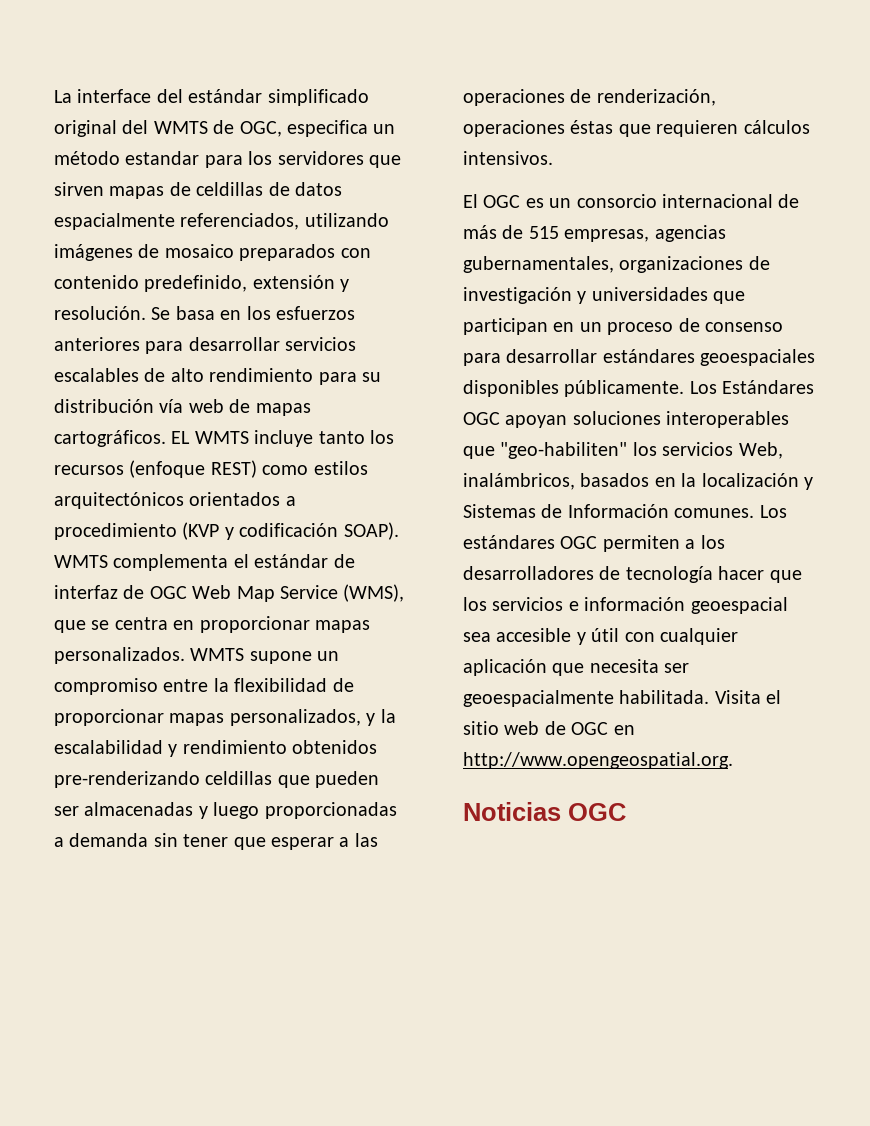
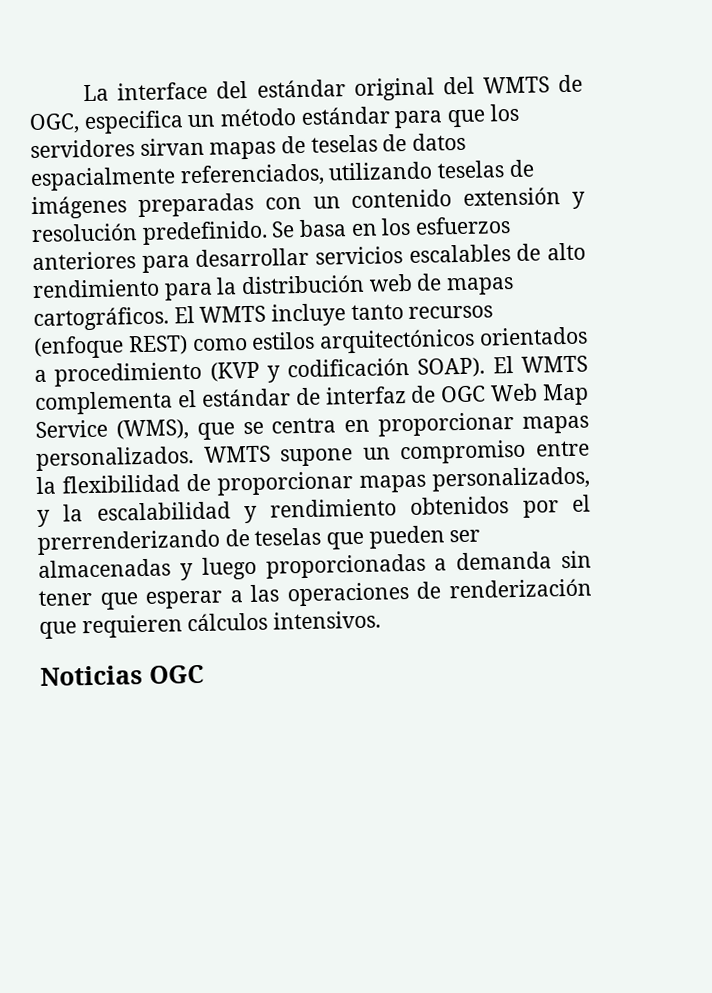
- La interface del estándar simplificado original del WMTS de OGC, especifica un método estandar para los servidores que sirven mapas de celdillas de datos espacialmente referenciados, utilizando imágenes de mosaico preparados con contenido predefinido, extensión y resolución.
+ La interface del estándar original del WMTS de OGC, especifica un método estándar para que los servidores sirvan mapas de teselas de datos espacialmente referenciados, utilizando teselas de imágenes preparadas con un contenido extensión y resolución predefinido.
- Se basa en los esfuerzos anteriores para desarrollar servicios escalables de alto rendimiento para su distribución vía web de mapas cartográficos.
+ Se basa en los esfuerzos anteriores para desarrollar servicios escalables de alto rendimiento para la distribución web de mapas cartográficos.
- EL WMTS incluye tanto los recursos (enfoque REST) como estilos arquitectónicos orientados a procedimiento (KVP y codificación SOAP).
+ El WMTS incluye tanto recursos (enfoque REST) como estilos arquitectónicos orientados a procedimiento (KVP y codificación SOAP).
- WMTS complementa el estándar de interfaz de OGC Web Map Service (WMS), que se centra en proporcionar mapas personalizados.
+ El WMTS complementa el estándar de interfaz de OGC Web Map Service (WMS), que se centra en proporcionar mapas personalizados.
- WMTS supone un compromiso entre la flexibilidad de proporcionar mapas personalizados, y la escalabilidad y rendimiento obtenidos pre-renderizando celdillas que pueden ser almacenadas y luego proporcionadas a demanda sin tener que esperar a las operaciones de renderización, operaciones éstas que requieren cálculos intensivos.
+ WMTS supone un compromiso entre la flexibilidad de proporcionar mapas personalizados, y la escalabilidad y rendimiento obtenidos por el prerrenderizando de teselas que pueden ser almacenadas y luego proporcionadas a demanda sin tener que esperar a las operaciones de renderización que requieren cálculos intensivos.
- El OGC es un consorcio internacional de más de 515 empresas, agencias gubernamentales, organizaciones de investigación y universidades que participan en un proceso de consenso para desarrollar estándares geoespaciales disponibles públicamente. Los Estándares OGC apoyan soluciones interoperables que "geo-habiliten" los servicios Web, inalámbricos, basados en la localización y Sistemas de Información comunes. Los estándares OGC permiten a los desarrolladores de tecnología hacer que los servicios e información geoespacial sea accesible y útil con cualquier aplicación que necesita ser geoespacialmente habilitada. Visita el sitio web de OGC en http://www.opengeospatial.org.

